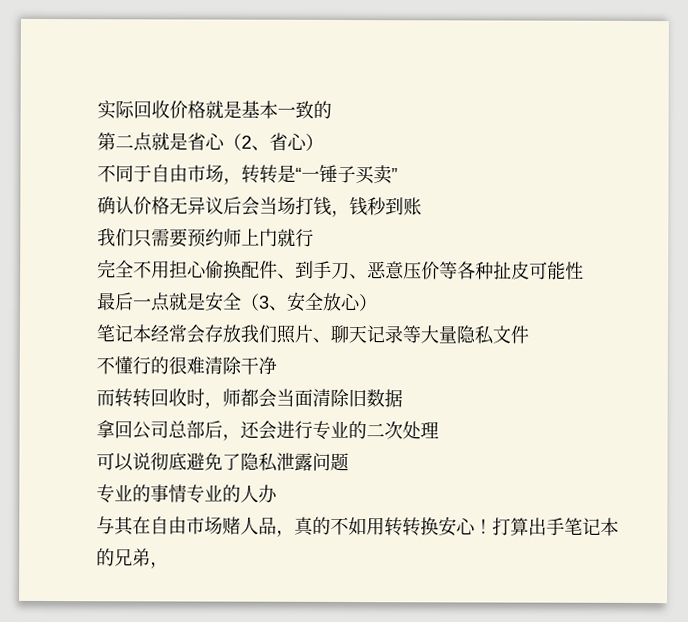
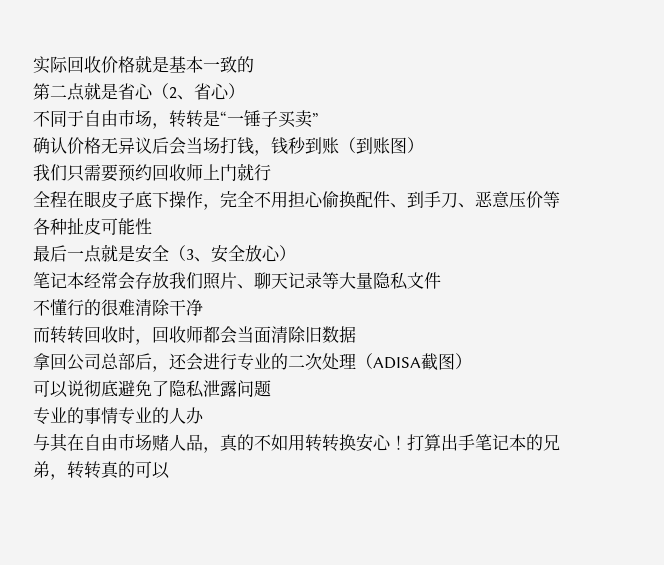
- 确认价格无异议后会当场打钱，钱秒到账
+ 确认价格无异议后会当场打钱，钱秒到账（到账图）
- 我们只需要预约师上门就行
+ 我们只需要预约回收师上门就行
- 完全不用担心偷换配件、到手刀、恶意压价等各种扯皮可能性
+ 全程在眼皮子底下操作，完全不用担心偷换配件、到手刀、恶意压价等各种扯皮可能性
- 而转转回收时，师都会当面清除旧数据
+ 而转转回收时，回收师都会当面清除旧数据
- 拿回公司总部后，还会进行专业的二次处理
+ 拿回公司总部后，还会进行专业的二次处理（ADISA截图）
- 打算出手笔记本的兄弟，
+ 打算出手笔记本的兄弟，转转真的可以

